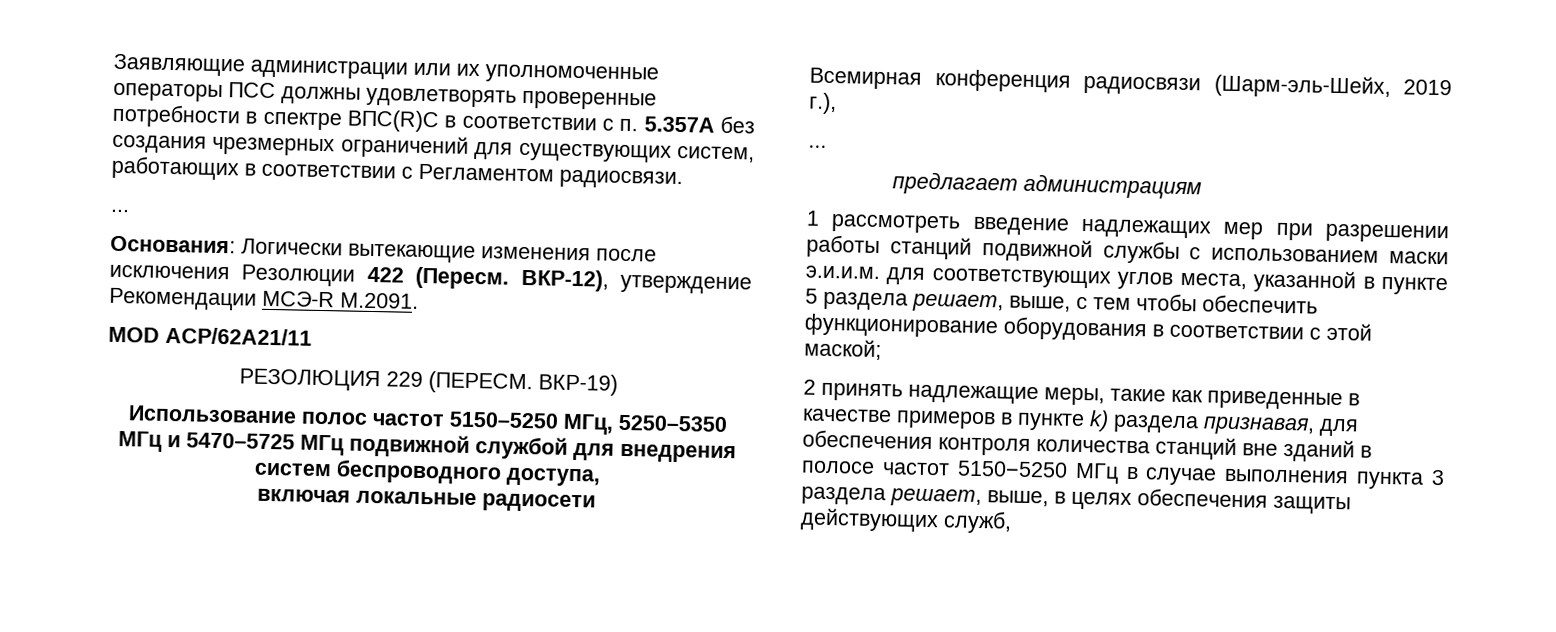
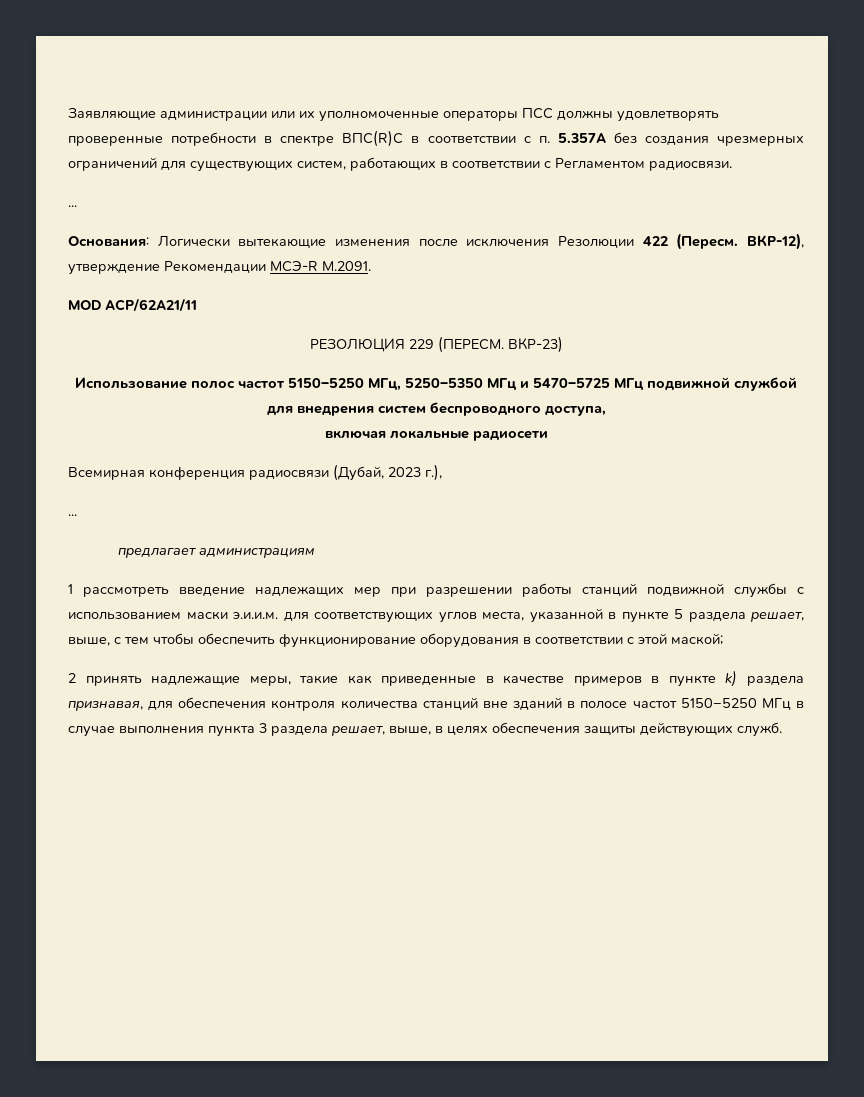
- ВКР-19)
+ ВКР-23)
- Всемирная конференция радиосвязи (Шарм-эль-Шейх, 2019 г.),
+ Всемирная конференция радиосвязи (Дубай, 2023 г.),
- 2 принять надлежащие меры, такие как приведенные в качестве примеров в пункте k) раздела признавая, для обеспечения контроля количества станций вне зданий в полосе частот 5150−5250 МГц в случае выполнения пункта 3 раздела решает, выше, в целях обеспечения защиты действующих служб,
+ 2 принять надлежащие меры, такие как приведенные в качестве примеров в пункте k) раздела признавая, для обеспечения контроля количества станций вне зданий в полосе частот 5150−5250 МГц в случае выполнения пункта 3 раздела решает, выше, в целях обеспечения защиты действующих служб.

